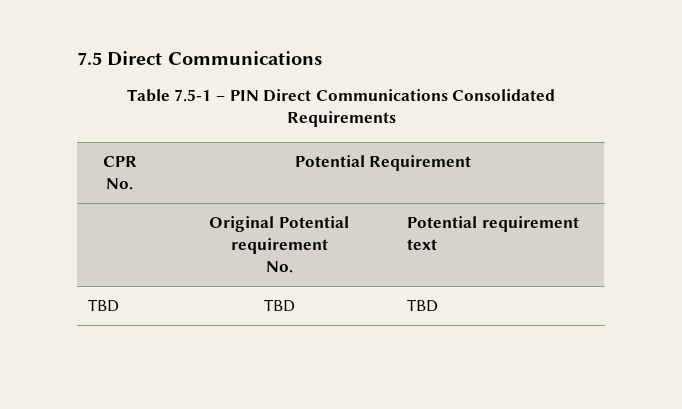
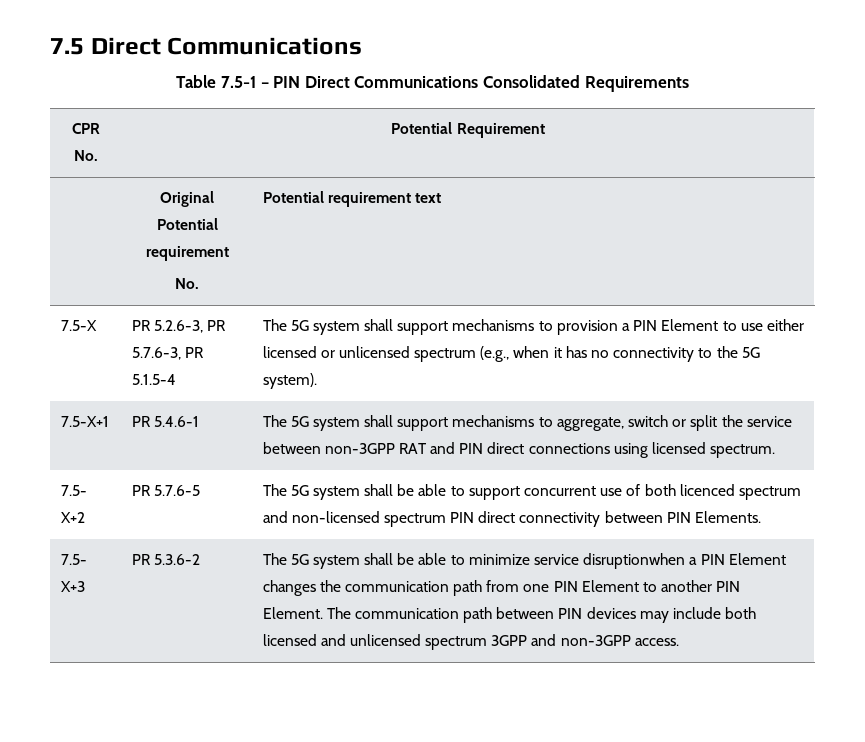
- TBD | TBD | TBD
+ 7.5-X | PR 5.2.6-3, PR 5.7.6-3, PR 5.1.5-4 | The 5G system shall support mechanisms to provision a PIN Element to use either licensed or unlicensed spectrum (e.g., when it has no connectivity to the 5G system).
+ 7.5-X+1 | PR 5.4.6-1 | The 5G system shall support mechanisms to aggregate, switch or split the service between non-3GPP RAT and PIN direct connections using licensed spectrum.
+ 7.5- X+2 | PR 5.7.6-5 | The 5G system shall be able to support concurrent use of both licenced spectrum and non-licensed spectrum PIN direct connectivity between PIN Elements.
+ 7.5- X+3 | PR 5.3.6-2 | The 5G system shall be able to minimize service disruptionwhen a PIN Element changes the communication path from one PIN Element to another PIN Element. The communication path between PIN devices may include both licensed and unlicensed spectrum 3GPP and non-3GPP access.

